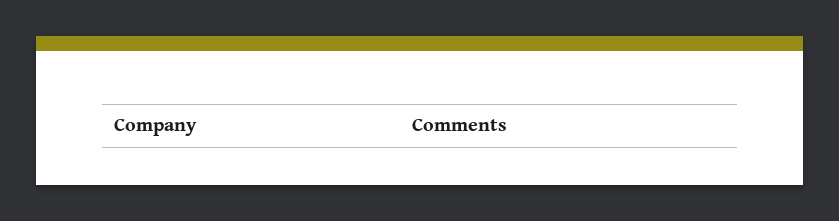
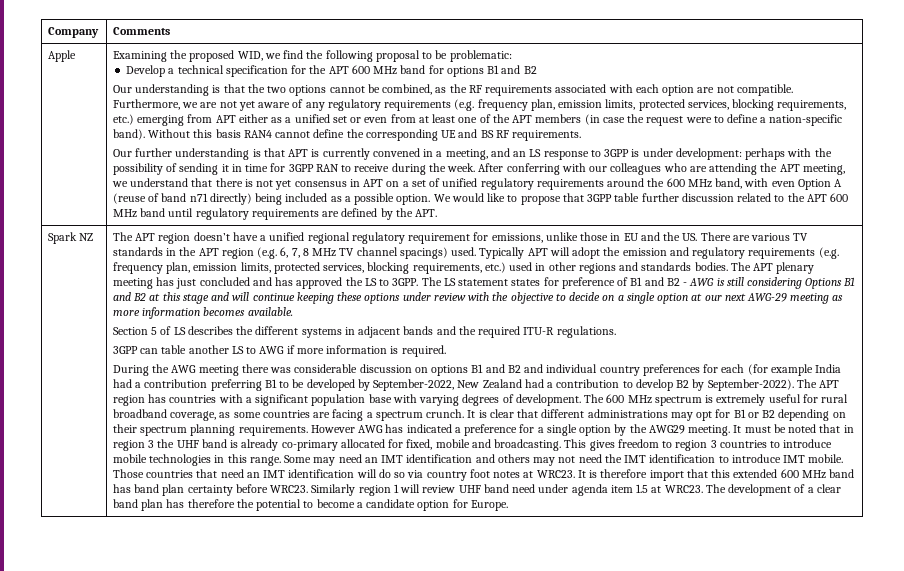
+ Apple | Examining the proposed WID, we find the following proposal to be problematic:
+ Develop a technical specification for the APT 600 MHz band for options B1 and B2
+ Our understanding is that the two options cannot be combined, as the RF requirements associated with each option are not compatible. Furthermore, we are not yet aware of any regulatory requirements (e.g. frequency plan, emission limits, protected services, blocking requirements, etc.) emerging from APT either as a unified set or even from at least one of the APT members (in case the request were to define a nation-specific band). Without this basis RAN4 cannot define the corresponding UE and BS RF requirements.
+ Our further understanding is that APT is currently convened in a meeting, and an LS response to 3GPP is under development: perhaps with the possibility of sending it in time for 3GPP RAN to receive during the week. After conferring with our colleagues who are attending the APT meeting, we understand that there is not yet consensus in APT on a set of unified regulatory requirements around the 600 MHz band, with even Option A (reuse of band n71 directly) being included as a possible option. We would like to propose that 3GPP table further discussion related to the APT 600 MHz band until regulatory requirements are defined by the APT.
+ Spark NZ | The APT region doesn’t have a unified regional regulatory requirement for emissions, unlike those in EU and the US. There are various TV standards in the APT region (e.g. 6, 7, 8 MHz TV channel spacings) used. Typically APT will adopt the emission and regulatory requirements (e.g. frequency plan, emission limits, protected services, blocking requirements, etc.) used in other regions and standards bodies. The APT plenary meeting has just concluded and has approved the LS to 3GPP. The LS statement states for preference of B1 and B2 - AWG is still considering Options B1 and B2 at this stage and will continue keeping these options under review with the objective to decide on a single option at our next AWG-29 meeting as more information becomes available.
+ Section 5 of LS describes the different systems in adjacent bands and the required ITU-R regulations.
+ 3GPP can table another LS to AWG if more information is required.
+ During the AWG meeting there was considerable discussion on options B1 and B2 and individual country preferences for each (for example India had a contribution preferring B1 to be developed by September-2022, New Zealand had a contribution to develop B2 by September-2022). The APT region has countries with a significant population base with varying degrees of development. The 600 MHz spectrum is extremely useful for rural broadband coverage, as some countries are facing a spectrum crunch. It is clear that different administrations may opt for B1 or B2 depending on their spectrum planning requirements. However AWG has indicated a preference for a single option by the AWG29 meeting. It must be noted that in region 3 the UHF band is already co-primary allocated for fixed, mobile and broadcasting. This gives freedom to region 3 countries to introduce mobile technologies in this range. Some may need an IMT identification and others may not need the IMT identification to introduce IMT mobile. Those countries that need an IMT identification will do so via country foot notes at WRC23. It is therefore import that this extended 600 MHz band has band plan certainty before WRC23. Similarly region 1 will review UHF band need under agenda item 1.5 at WRC23. The development of a clear band plan has therefore the potential to become a candidate option for Europe.

